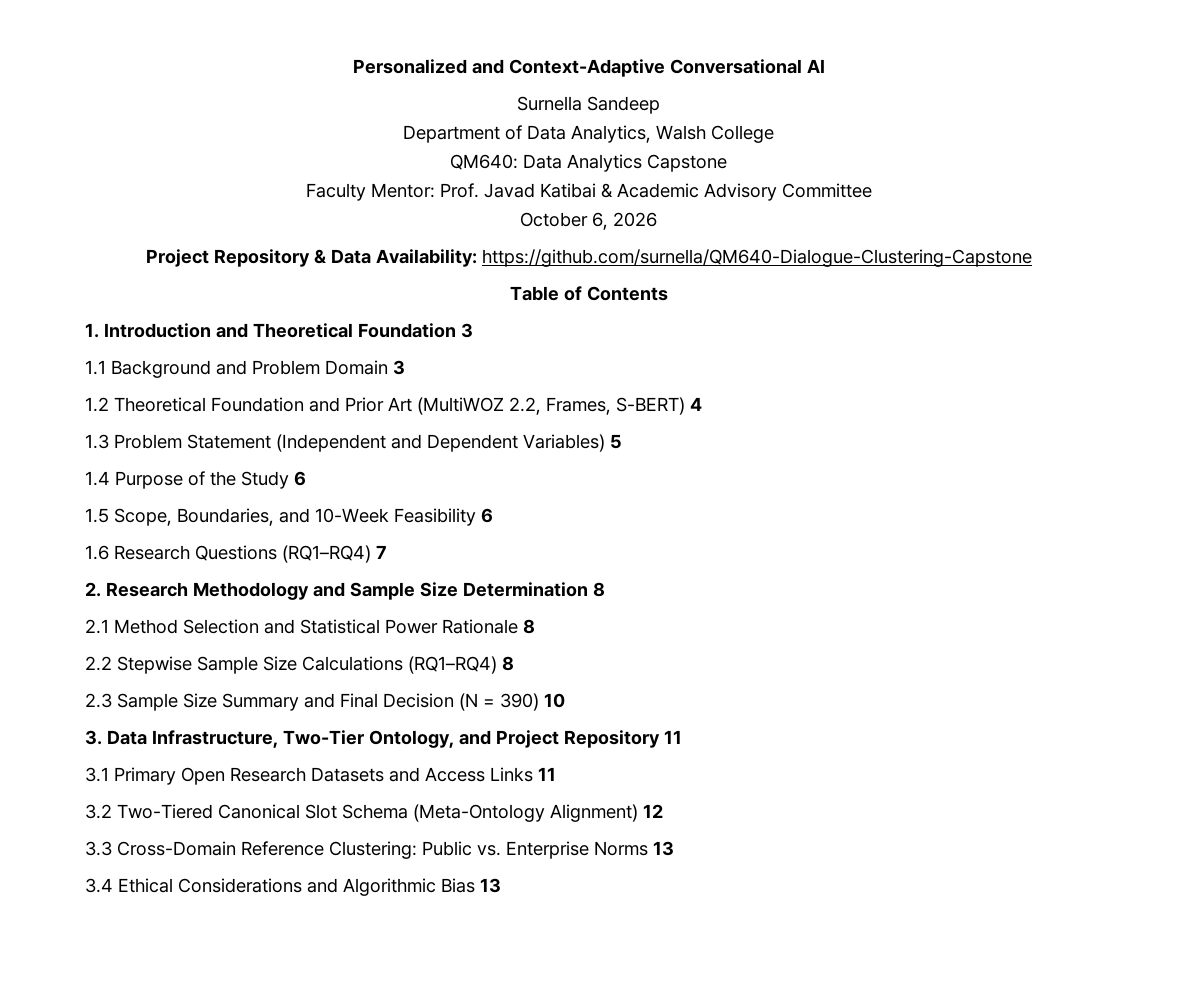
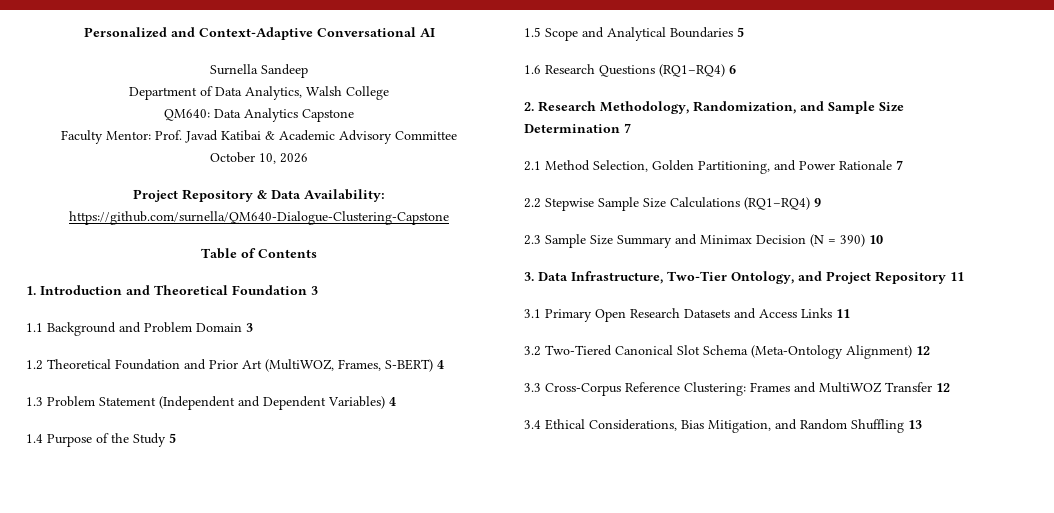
- October 6, 2026
+ October 10, 2026
- 1.2 Theoretical Foundation and Prior Art (MultiWOZ 2.2, Frames, S-BERT) 4
+ 1.2 Theoretical Foundation and Prior Art (MultiWOZ, Frames, S-BERT) 4
- 1.3 Problem Statement (Independent and Dependent Variables) 5
+ 1.3 Problem Statement (Independent and Dependent Variables) 4
- 1.4 Purpose of the Study 6
+ 1.4 Purpose of the Study 5
- 1.5 Scope, Boundaries, and 10-Week Feasibility 6
+ 1.5 Scope and Analytical Boundaries 5
- 1.6 Research Questions (RQ1–RQ4) 7
+ 1.6 Research Questions (RQ1–RQ4) 6
- 2. Research Methodology and Sample Size Determination 8
+ 2. Research Methodology, Randomization, and Sample Size Determination 7
- 2.1 Method Selection and Statistical Power Rationale 8
+ 2.1 Method Selection, Golden Partitioning, and Power Rationale 7
- 2.2 Stepwise Sample Size Calculations (RQ1–RQ4) 8
+ 2.2 Stepwise Sample Size Calculations (RQ1–RQ4) 9
- 2.3 Sample Size Summary and Final Decision (N = 390) 10
+ 2.3 Sample Size Summary and Minimax Decision (N = 390) 10
- 3.3 Cross-Domain Reference Clustering: Public vs. Enterprise Norms 13
- 3.4 Ethical Considerations and Algorithmic Bias 13
+ 3.3 Cross-Corpus Reference Clustering: Frames and MultiWOZ Transfer 12
+ 3.4 Ethical Considerations, Bias Mitigation, and Random Shuffling 13

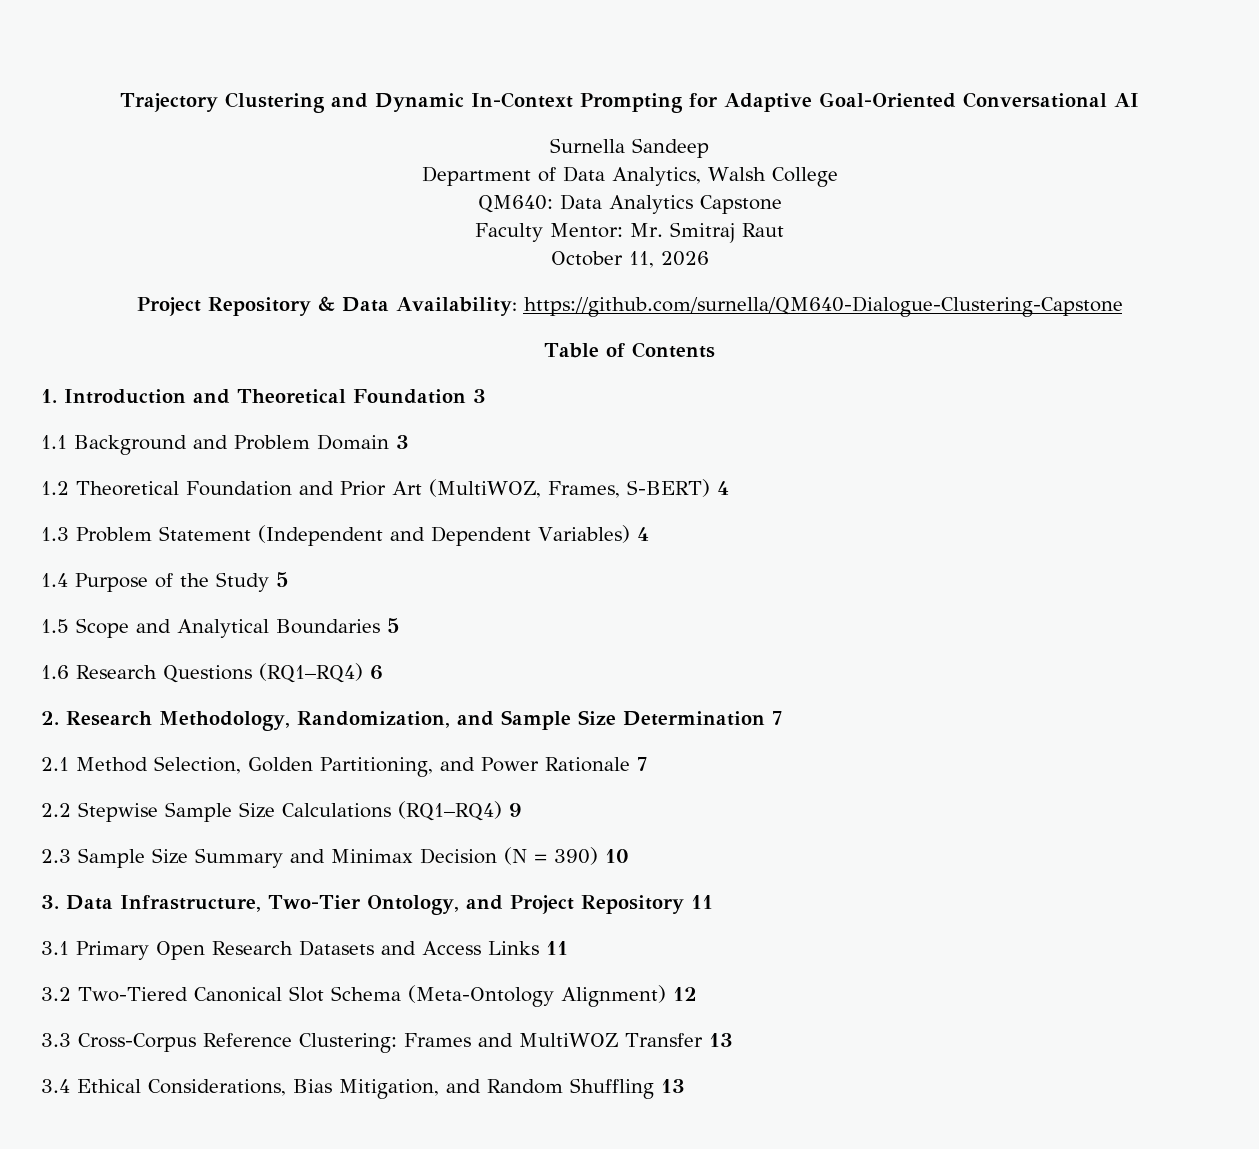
- Personalized and Context-Adaptive Conversational AI
+ Trajectory Clustering and Dynamic In-Context Prompting for Adaptive Goal-Oriented Conversational AI
- Faculty Mentor: Prof. Javad Katibai & Academic Advisory Committee
+ Faculty Mentor: Mr. Smitraj Raut
- October 10, 2026
+ October 11, 2026
- 3.3 Cross-Corpus Reference Clustering: Frames and MultiWOZ Transfer 12
+ 3.3 Cross-Corpus Reference Clustering: Frames and MultiWOZ Transfer 13

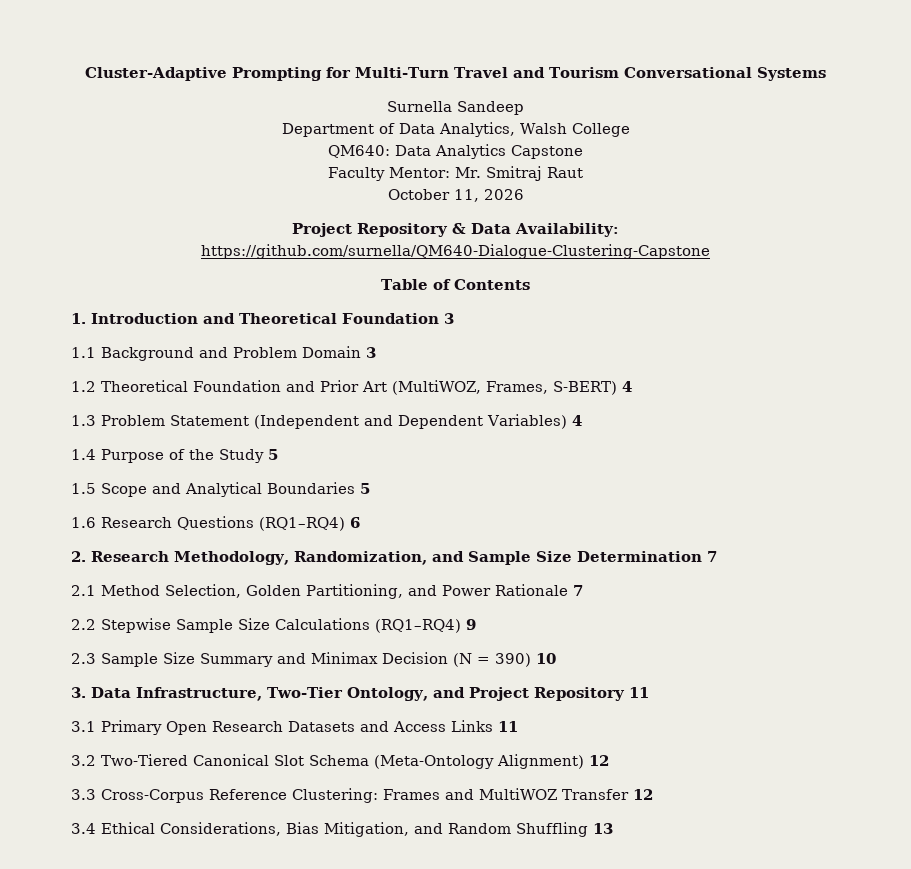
- Trajectory Clustering and Dynamic In-Context Prompting for Adaptive Goal-Oriented Conversational AI
+ Cluster-Adaptive Prompting for Multi-Turn Travel and Tourism Conversational Systems
- 3.3 Cross-Corpus Reference Clustering: Frames and MultiWOZ Transfer 13
+ 3.3 Cross-Corpus Reference Clustering: Frames and MultiWOZ Transfer 12

